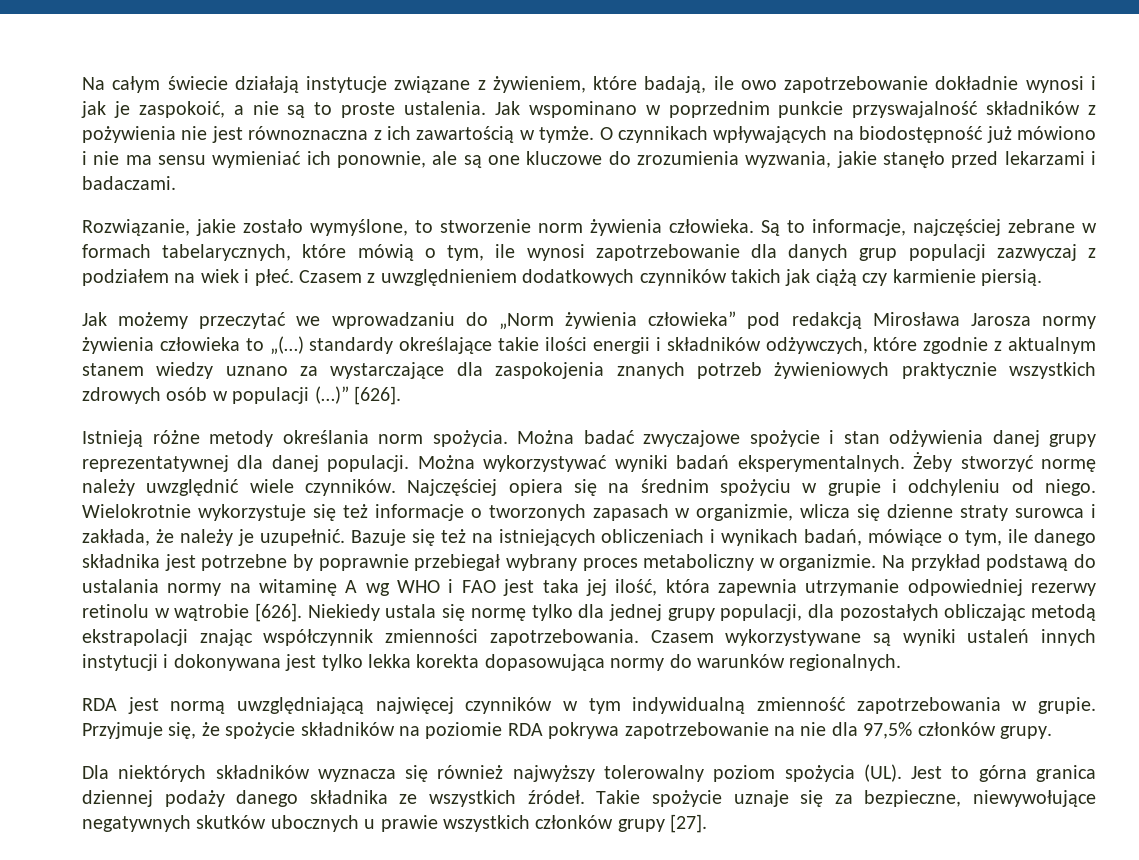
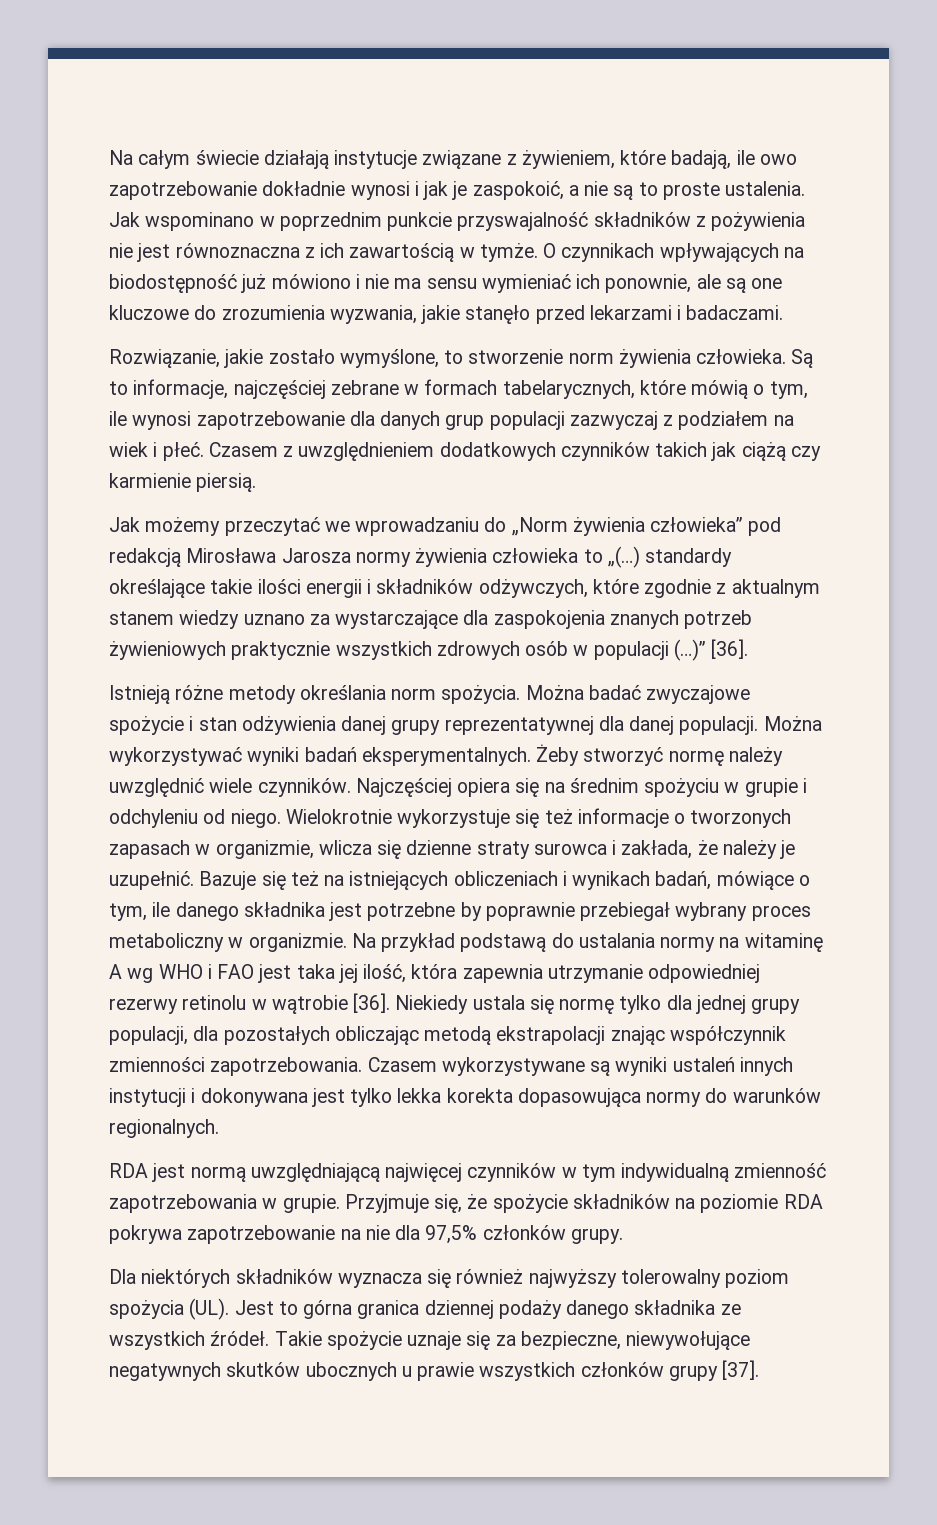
- Jak możemy przeczytać we wprowadzaniu do „Norm żywienia człowieka” pod redakcją Mirosława Jarosza normy żywienia człowieka to „(…) standardy określające takie ilości energii i składników odżywczych, które zgodnie z aktualnym stanem wiedzy uznano za wystarczające dla zaspokojenia znanych potrzeb żywieniowych praktycznie wszystkich zdrowych osób w populacji (…)” [626].
+ Jak możemy przeczytać we wprowadzaniu do „Norm żywienia człowieka” pod redakcją Mirosława Jarosza normy żywienia człowieka to „(…) standardy określające takie ilości energii i składników odżywczych, które zgodnie z aktualnym stanem wiedzy uznano za wystarczające dla zaspokojenia znanych potrzeb żywieniowych praktycznie wszystkich zdrowych osób w populacji (…)” [36].
- Na przykład podstawą do ustalania normy na witaminę A wg WHO i FAO jest taka jej ilość, która zapewnia utrzymanie odpowiedniej rezerwy retinolu w wątrobie [626].
+ Na przykład podstawą do ustalania normy na witaminę A wg WHO i FAO jest taka jej ilość, która zapewnia utrzymanie odpowiedniej rezerwy retinolu w wątrobie [36].
- Takie spożycie uznaje się za bezpieczne, niewywołujące negatywnych skutków ubocznych u prawie wszystkich członków grupy [27].
+ Takie spożycie uznaje się za bezpieczne, niewywołujące negatywnych skutków ubocznych u prawie wszystkich członków grupy [37].

